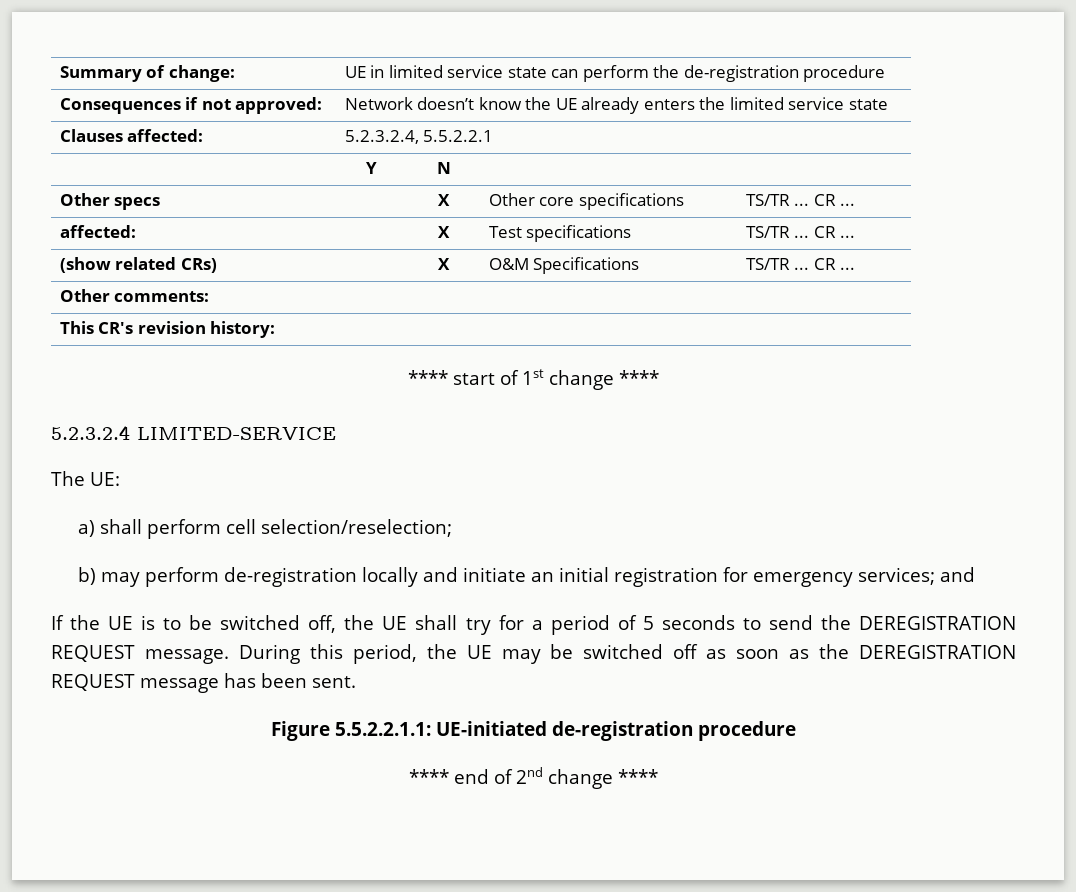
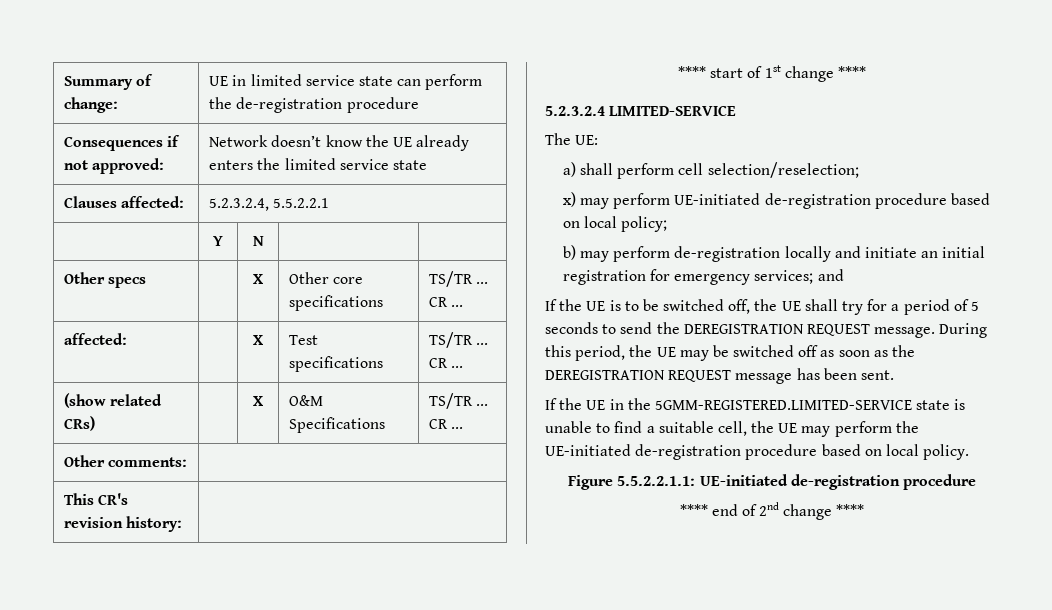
+ x) may perform UE-initiated de-registration procedure based on local policy;
+ If the UE in the 5GMM-REGISTERED.LIMITED-SERVICE state is unable to find a suitable cell, the UE may perform the UE-initiated de-registration procedure based on local policy.

